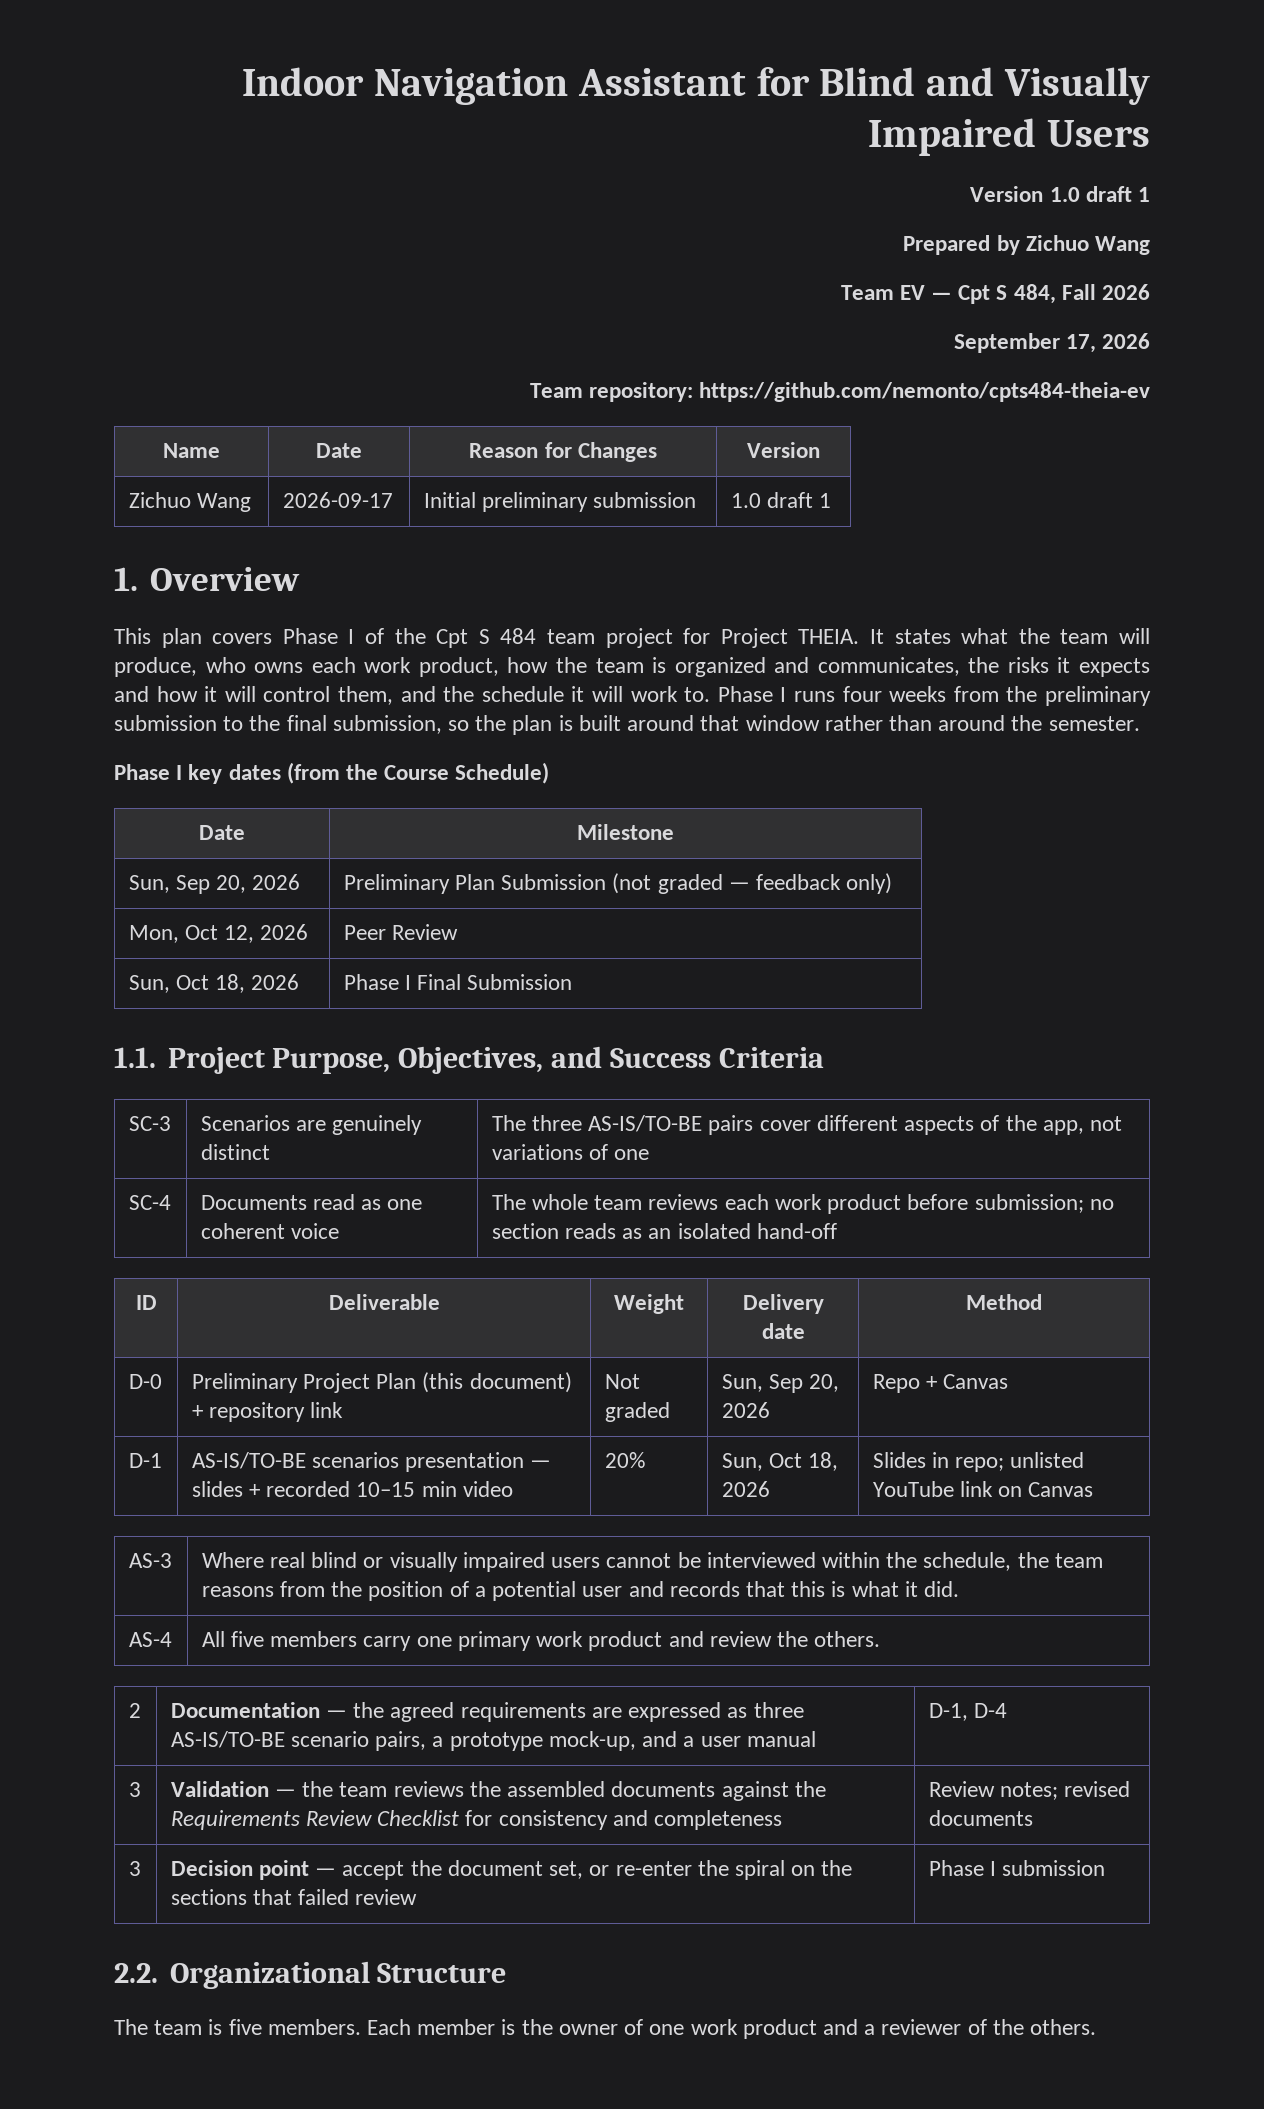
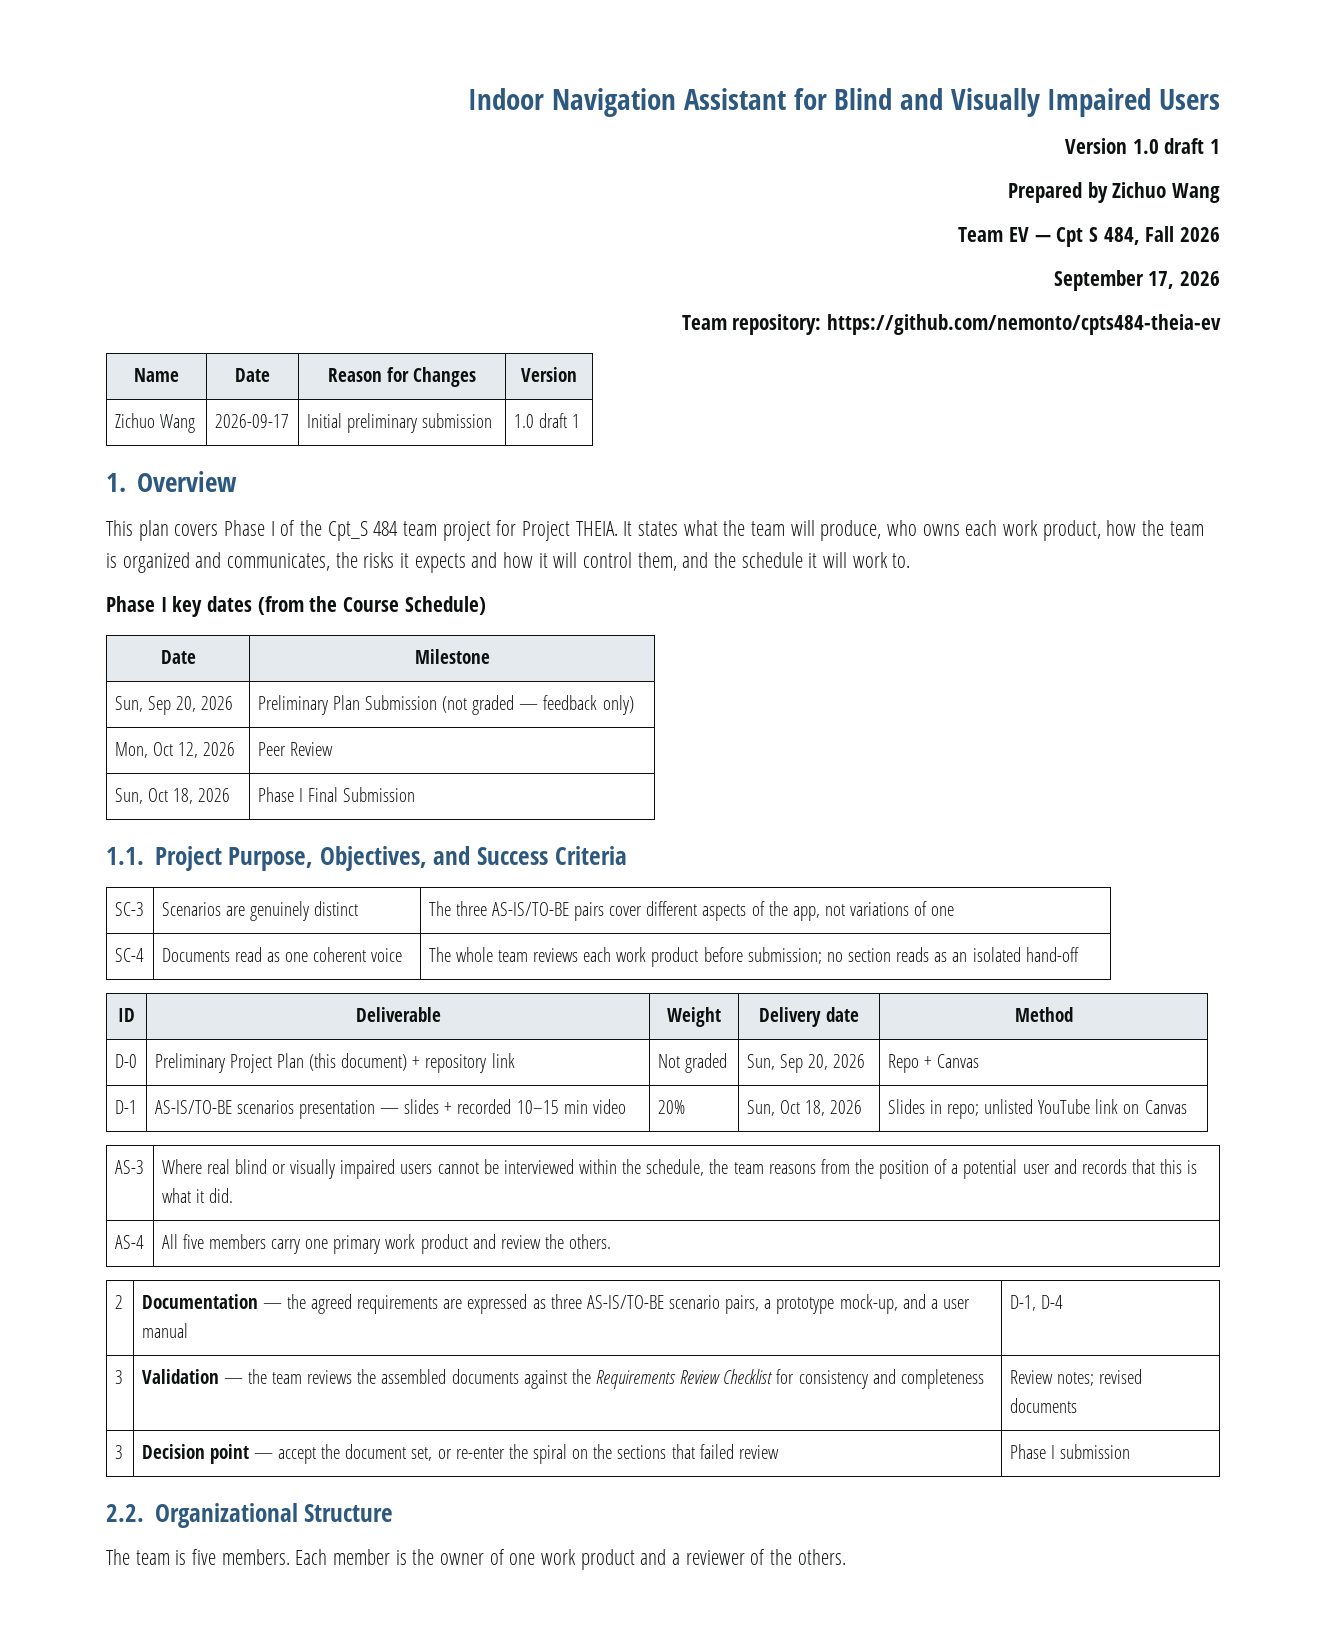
- This plan covers Phase I of the Cpt S 484 team project for Project THEIA.
+ This plan covers Phase I of the Cpt_S 484 team project for Project THEIA.
- Phase I runs four weeks from the preliminary submission to the final submission, so the plan is built around that window rather than around the semester.

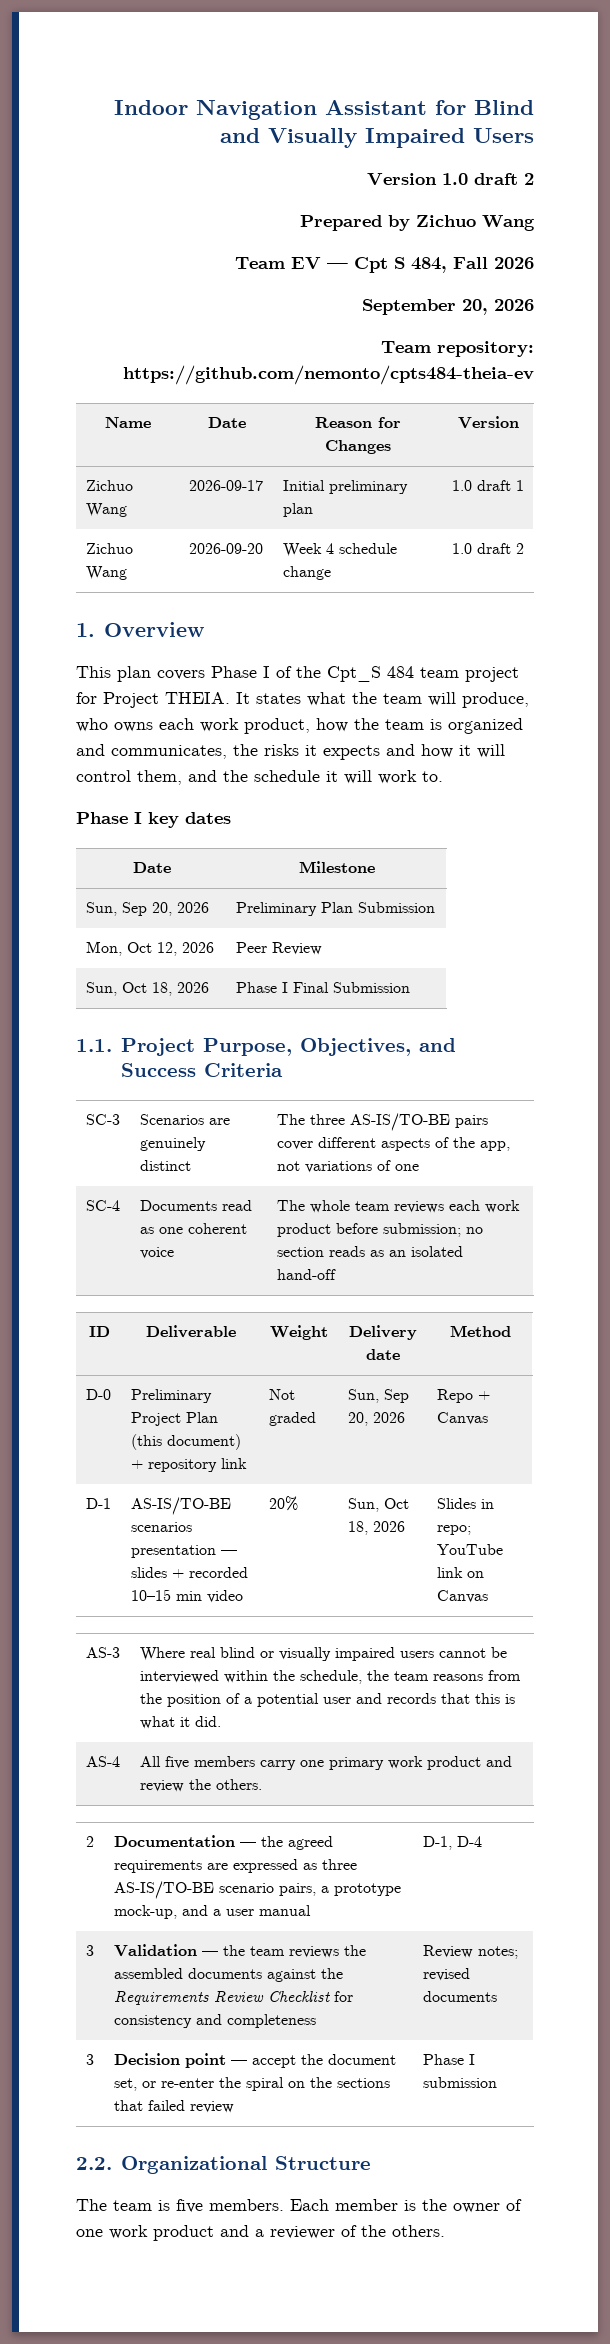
- Version 1.0 draft 1
+ Version 1.0 draft 2
- September 17, 2026
+ September 20, 2026
- Zichuo Wang | 2026-09-17 | Initial preliminary submission | 1.0 draft 1
+ Zichuo Wang | 2026-09-17 | Initial preliminary plan | 1.0 draft 1
+ Zichuo Wang | 2026-09-20 | Week 4 schedule change | 1.0 draft 2
- Phase I key dates (from the Course Schedule)
+ Phase I key dates
- Sun, Sep 20, 2026 | Preliminary Plan Submission (not graded — feedback only)
+ Sun, Sep 20, 2026 | Preliminary Plan Submission
- D-1 | AS-IS/TO-BE scenarios presentation — slides + recorded 10–15 min video | 20% | Sun, Oct 18, 2026 | Slides in repo; unlisted YouTube link on Canvas
+ D-1 | AS-IS/TO-BE scenarios presentation — slides + recorded 10–15 min video | 20% | Sun, Oct 18, 2026 | Slides in repo; YouTube link on Canvas

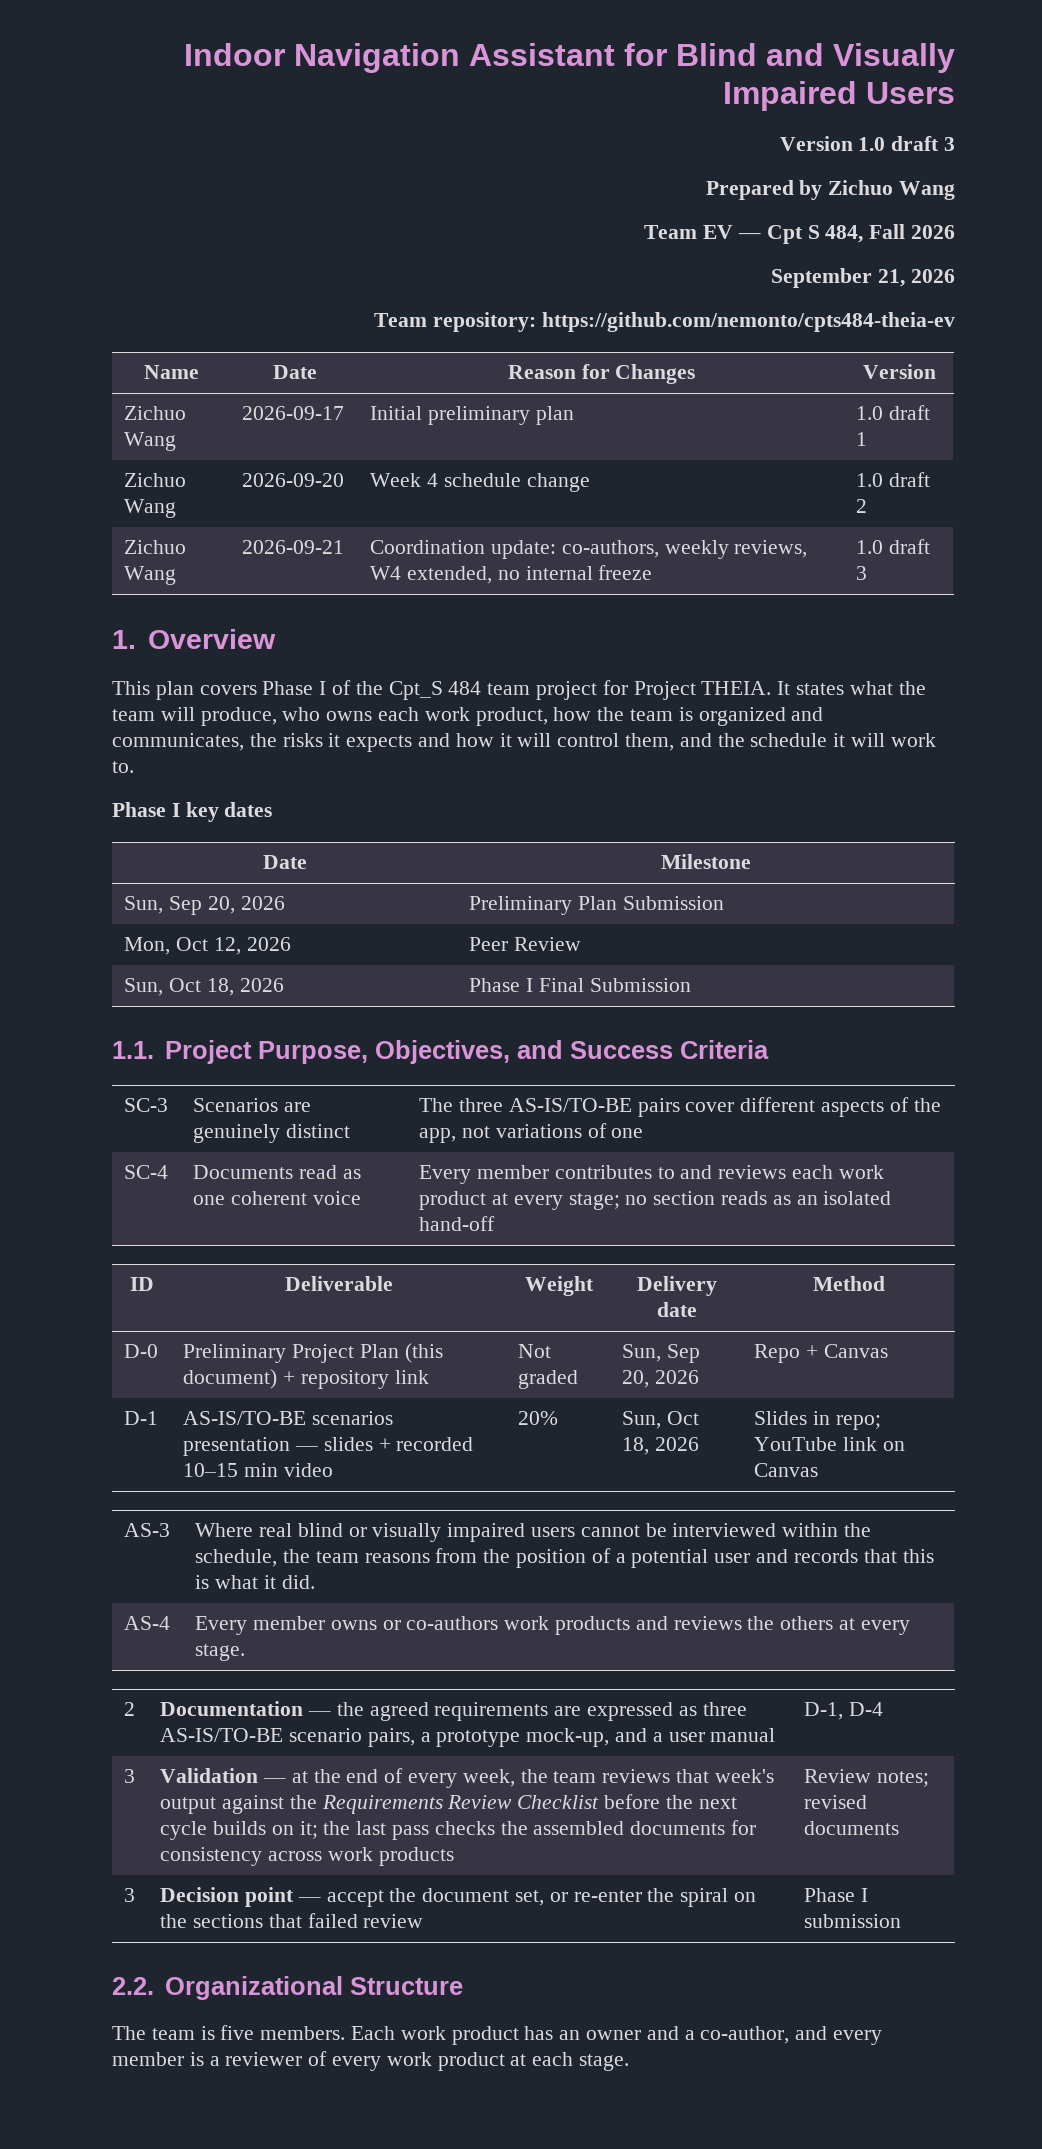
- Version 1.0 draft 2
+ Version 1.0 draft 3
- September 20, 2026
+ September 21, 2026
+ Zichuo Wang | 2026-09-21 | Coordination update: co-authors, weekly reviews, W4 extended, no internal freeze | 1.0 draft 3
- SC-4 | Documents read as one coherent voice | The whole team reviews each work product before submission; no section reads as an isolated hand-off
+ SC-4 | Documents read as one coherent voice | Every member contributes to and reviews each work product at every stage; no section reads as an isolated hand-off
- AS-4 | All five members carry one primary work product and review the others.
+ AS-4 | Every member owns or co-authors work products and reviews the others at every stage.
- Validation — the team reviews the assembled documents against the Requirements Review Checklist for consistency and completeness
+ Validation — at the end of every week, the team reviews that week's output against the Requirements Review Checklist before the next cycle builds on it; the last pass checks the assembled documents for consistency across work products
- Each member is the owner of one work product and a reviewer of the others.
+ Each work product has an owner and a co-author, and every member is a reviewer of every work product at each stage.

